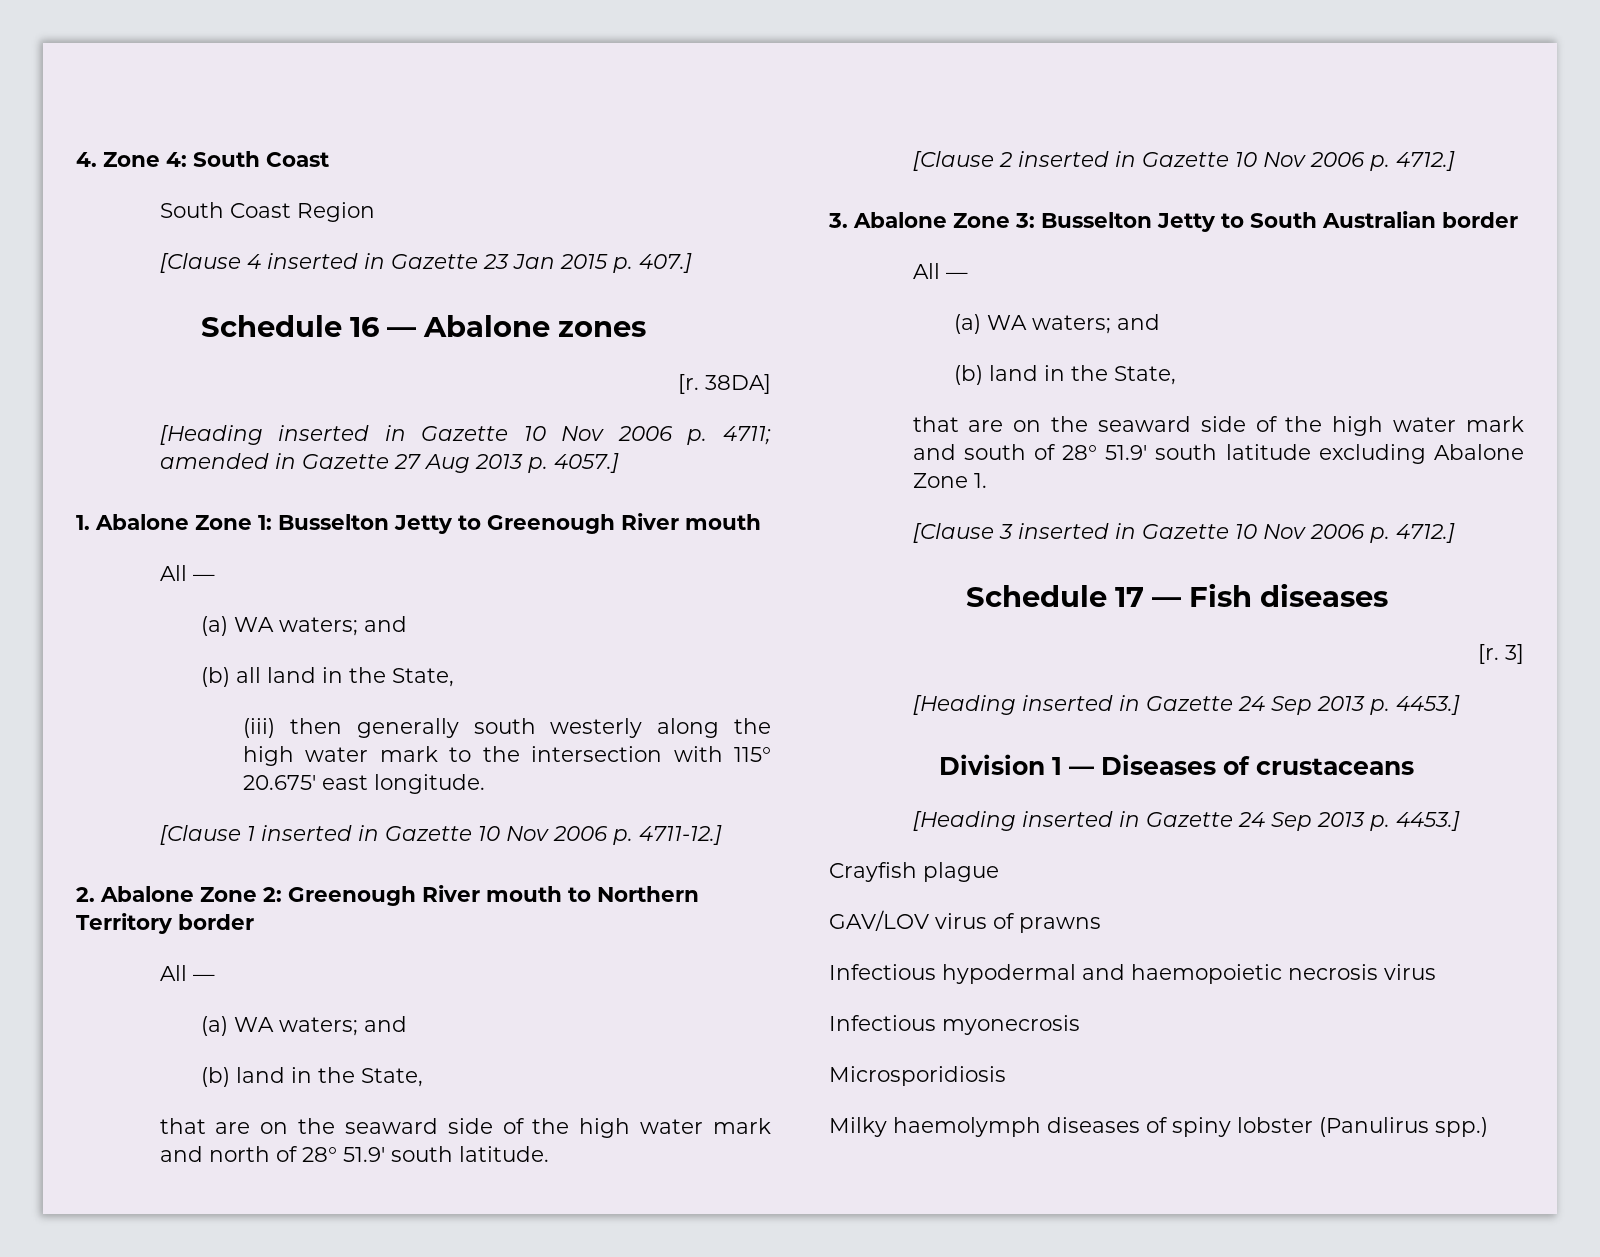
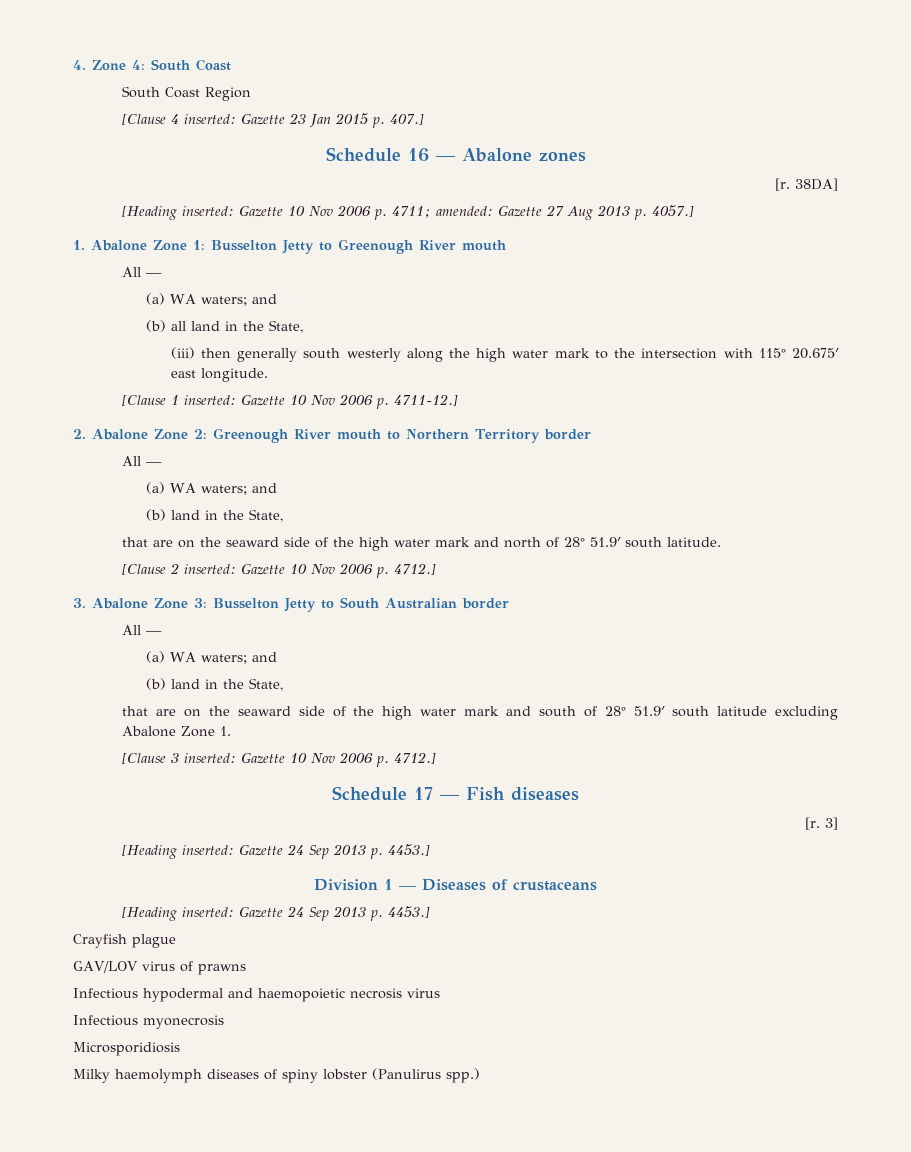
- [Clause 4 inserted in Gazette 23 Jan 2015 p. 407.]
+ [Clause 4 inserted: Gazette 23 Jan 2015 p. 407.]
- [Heading inserted in Gazette 10 Nov 2006 p. 4711; amended in Gazette 27 Aug 2013 p. 4057.]
+ [Heading inserted: Gazette 10 Nov 2006 p. 4711; amended: Gazette 27 Aug 2013 p. 4057.]
- [Clause 1 inserted in Gazette 10 Nov 2006 p. 4711-12.]
+ [Clause 1 inserted: Gazette 10 Nov 2006 p. 4711-12.]
- [Clause 2 inserted in Gazette 10 Nov 2006 p. 4712.]
+ [Clause 2 inserted: Gazette 10 Nov 2006 p. 4712.]
- [Clause 3 inserted in Gazette 10 Nov 2006 p. 4712.]
+ [Clause 3 inserted: Gazette 10 Nov 2006 p. 4712.]
  3]
- [Heading inserted in Gazette 24 Sep 2013 p. 4453.]
+ [Heading inserted: Gazette 24 Sep 2013 p. 4453.]
  Division 1 — Diseases of crustaceans
- [Heading inserted in Gazette 24 Sep 2013 p. 4453.]
+ [Heading inserted: Gazette 24 Sep 2013 p. 4453.]

